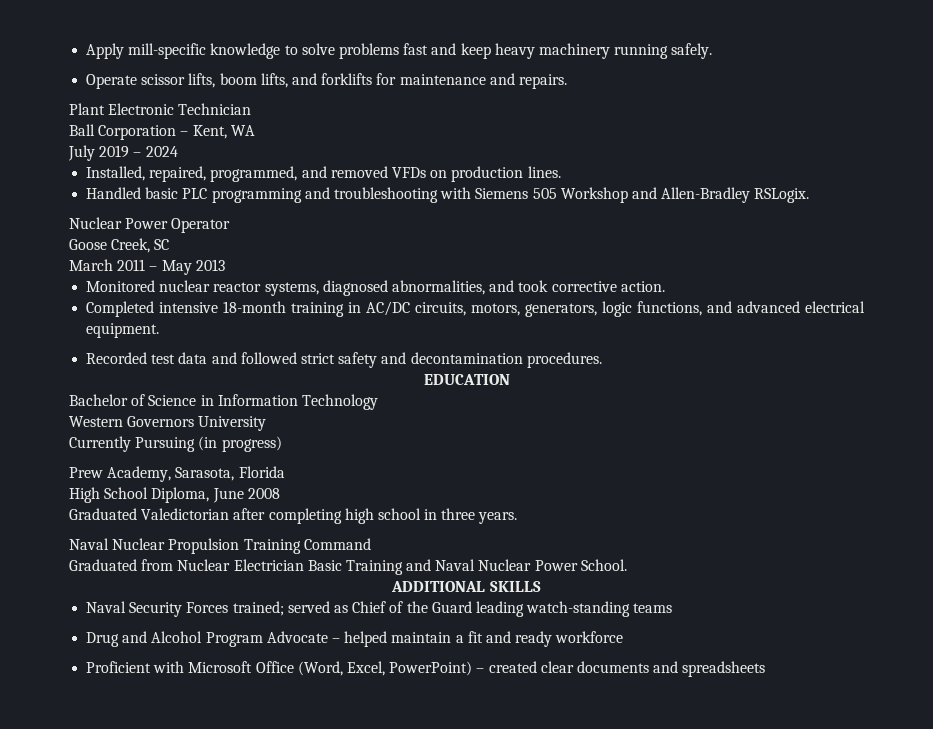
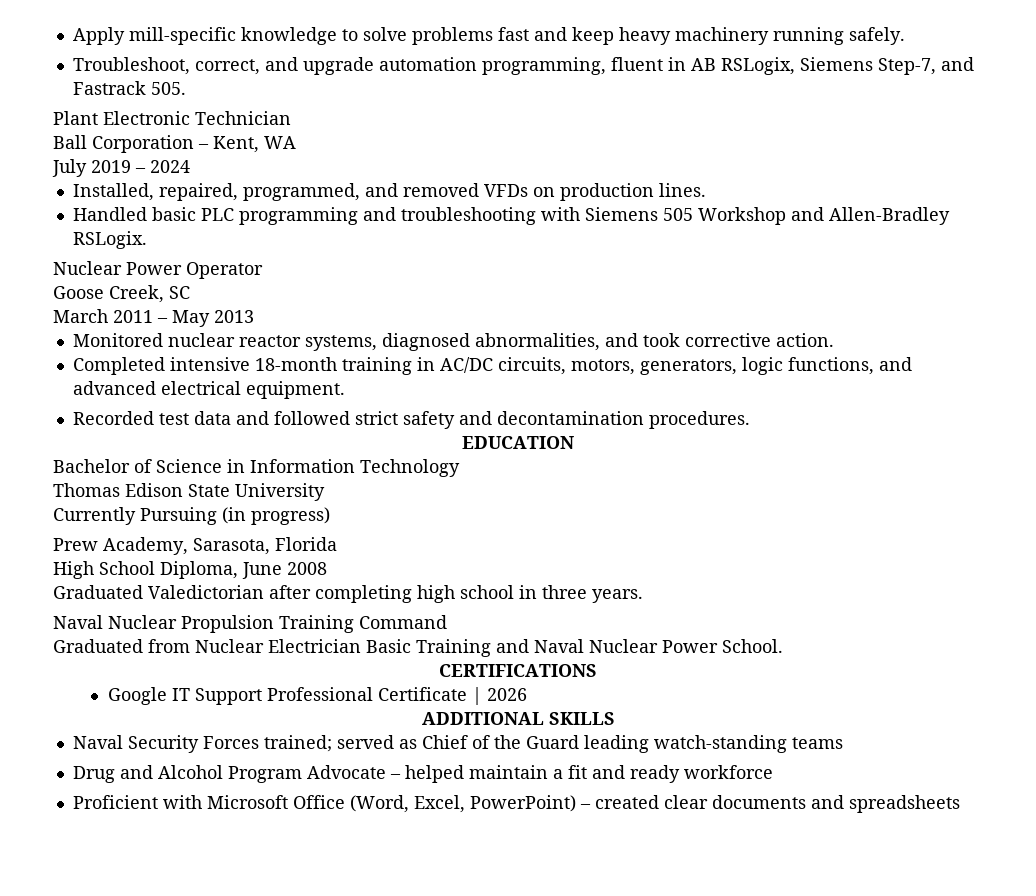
- Operate scissor lifts, boom lifts, and forklifts for maintenance and repairs.
+ Troubleshoot, correct, and upgrade automation programming, fluent in AB RSLogix, Siemens Step-7, and Fastrack 505.
- Western Governors University
+ Thomas Edison State University
+ CERTIFICATIONS
+ Google IT Support Professional Certificate | 2026

